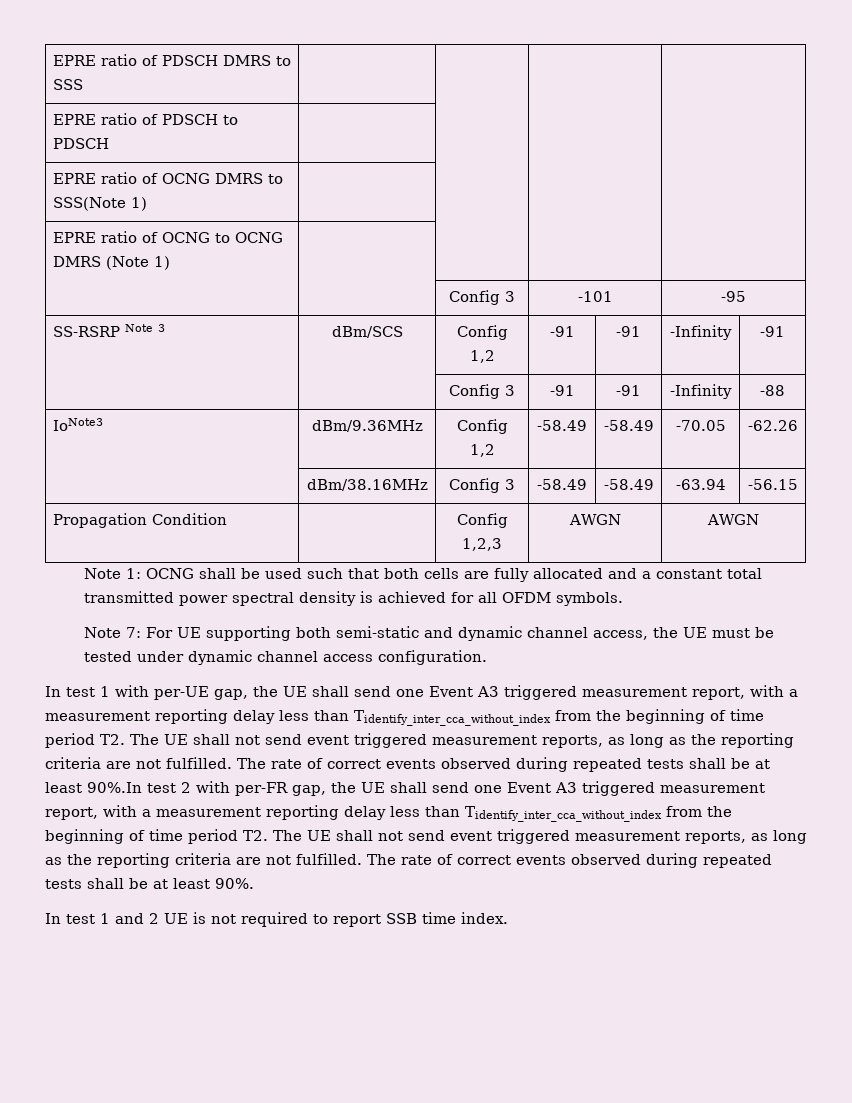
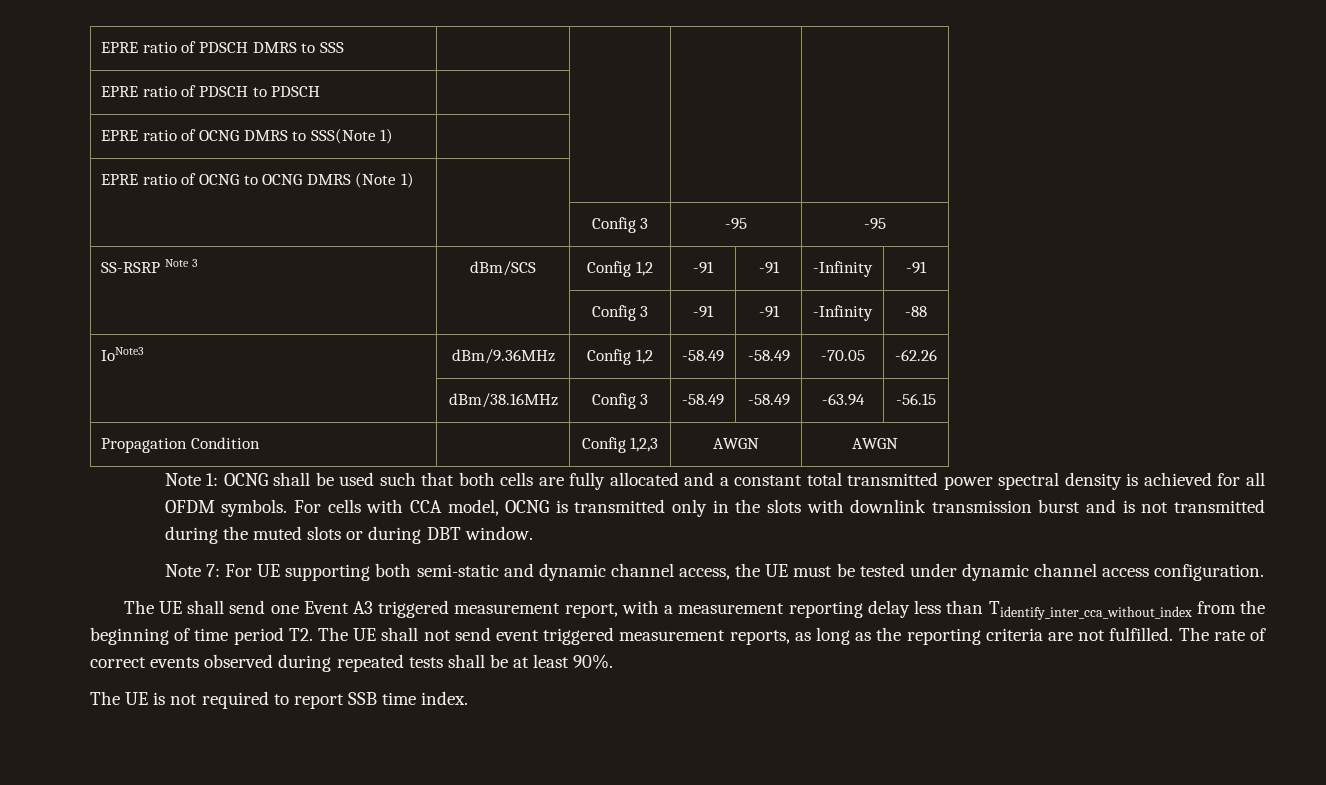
- | | Config 3 | -101 | -95
+ | | Config 3 | -95 | -95
+ For cells with CCA model, OCNG is transmitted only in the slots with downlink transmission burst and is not transmitted during the muted slots or during DBT window.
- In test 1 with per-UE gap, the UE shall send one Event A3 triggered measurement report, with a measurement reporting delay less than Tidentify_inter_cca_without_index from the beginning of time period T2. The UE shall not send event triggered measurement reports, as long as the reporting criteria are not fulfilled. The rate of correct events observed during repeated tests shall be at least 90%.In test 2 with per-FR gap, the UE shall send one Event A3 triggered measurement report, with a measurement reporting delay less than Tidentify_inter_cca_without_index from the beginning of time period T2. The UE shall not send event triggered measurement reports, as long as the reporting criteria are not fulfilled.
+ The UE shall send one Event A3 triggered measurement report, with a measurement reporting delay less than Tidentify_inter_cca_without_index from the beginning of time period T2. The UE shall not send event triggered measurement reports, as long as the reporting criteria are not fulfilled.
- In test 1 and 2 UE is not required to report SSB time index.
+ The UE is not required to report SSB time index.

